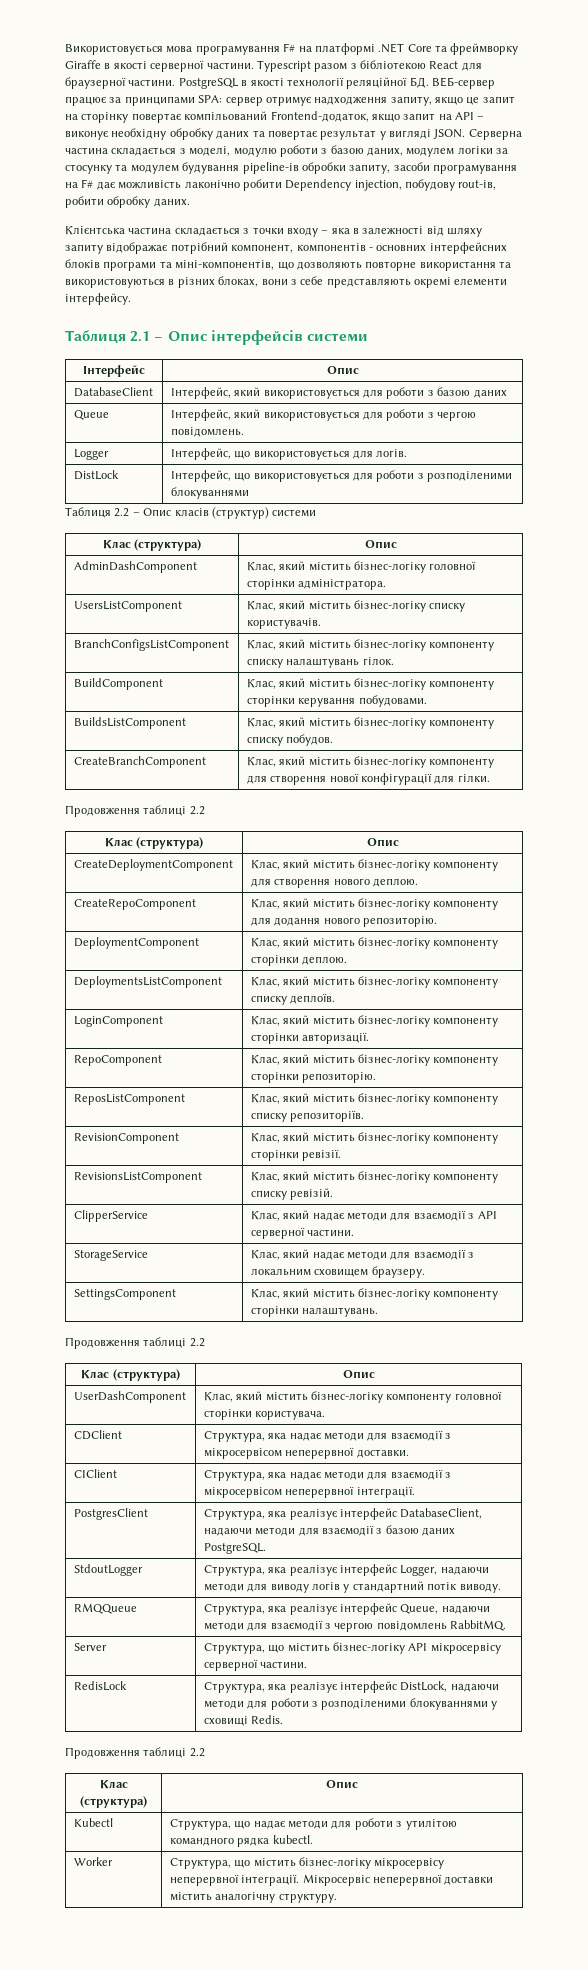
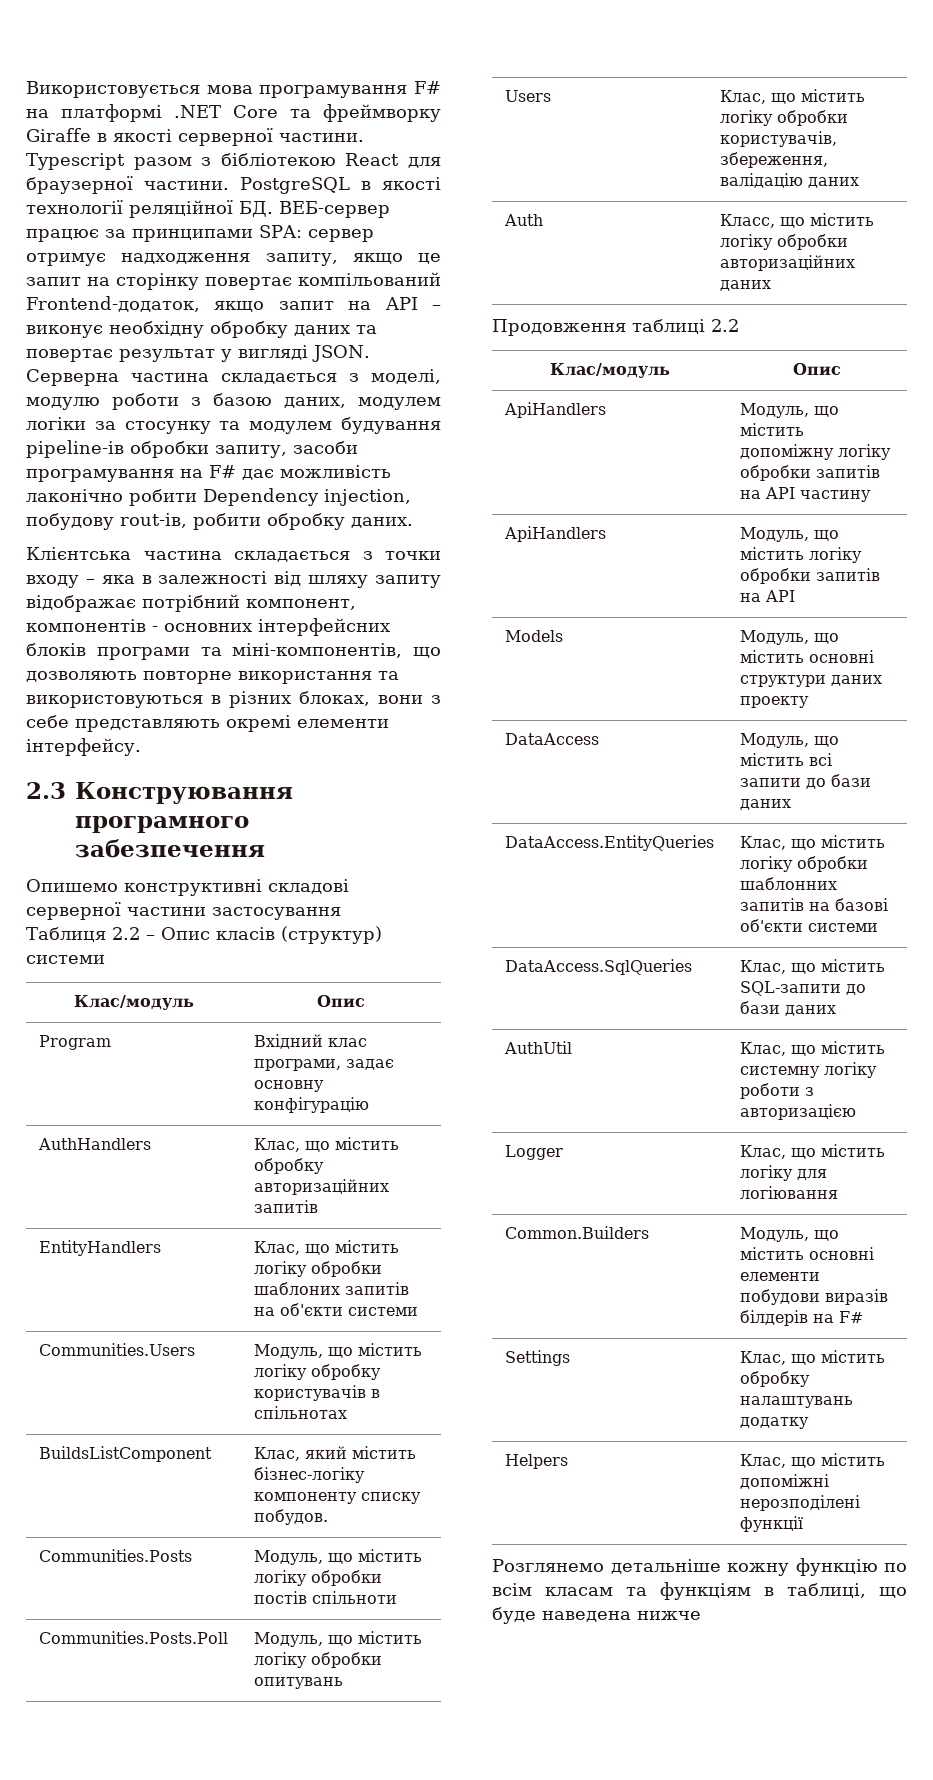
- Таблиця 2.1 – Опис інтерфейсів системи
- Інтерфейс | Опис
- DatabaseClient | Інтерфейс, який використовується для роботи з базою даних
- Queue | Інтерфейс, який використовується для роботи з чергою повідомлень.
- Logger | Інтерфейс, що використовується для логів.
- DistLock | Інтерфейс, що використовується для роботи з розподіленими блокуваннями
+ 2.3 Конструювання програмного забезпечення
+ Опишемо конструктивні складові серверної частини застосування
  Таблиця 2.2 – Опис класів (структур) системи
- Клас (структура) | Опис
- AdminDashComponent | Клас, який містить бізнес-логіку головної сторінки адміністратора.
- UsersListComponent | Клас, який містить бізнес-логіку списку користувачів.
- BranchConfigsListComponent | Клас, який містить бізнес-логіку компоненту списку налаштувань гілок.
- BuildComponent | Клас, який містить бізнес-логіку компоненту сторінки керування побудовами.
+ Клас/модуль | Опис
+ Program | Вхідний клас програми, задає основну конфігурацію
+ AuthHandlers | Клас, що містить обробку авторизаційних запитів
+ EntityHandlers | Клас, що містить логіку обробки шаблоних запитів на об'єкти системи
+ Communities.Users | Модуль, що містить логіку обробку користувачів в спільнотах
- CreateBranchComponent | Клас, який містить бізнес-логіку компоненту для створення нової конфігурації для гілки.
+ Communities.Posts | Модуль, що містить логіку обробки постів спільноти
+ Communities.Posts.Poll | Модуль, що містить логіку обробки опитувань
+ Users | Клас, що містить логіку обробки користувачів, збереження, валідацію даних
+ Auth | Класс, що містить логіку обробки авторизаційних даних
  Продовження таблиці 2.2
- Клас (структура) | Опис
- CreateDeploymentComponent | Клас, який містить бізнес-логіку компоненту для створення нового деплою.
- CreateRepoComponent | Клас, який містить бізнес-логіку компоненту для додання нового репозиторію.
- DeploymentComponent | Клас, який містить бізнес-логіку компоненту сторінки деплою.
- DeploymentsListComponent | Клас, який містить бізнес-логіку компоненту списку деплоїв.
- LoginComponent | Клас, який містить бізнес-логіку компоненту сторінки авторизації.
- RepoComponent | Клас, який містить бізнес-логіку компоненту сторінки репозиторію.
- ReposListComponent | Клас, який містить бізнес-логіку компоненту списку репозиторіїв.
- RevisionComponent | Клас, який містить бізнес-логіку компоненту сторінки ревізії.
- RevisionsListComponent | Клас, який містить бізнес-логіку компоненту списку ревізій.
- ClipperService | Клас, який надає методи для взаємодії з API серверної частини.
- StorageService | Клас, який надає методи для взаємодії з локальним сховищем браузеру.
- SettingsComponent | Клас, який містить бізнес-логіку компоненту сторінки налаштувань.
- Продовження таблиці 2.2
- Клас (структура) | Опис
- UserDashComponent | Клас, який містить бізнес-логіку компоненту головної сторінки користувача.
- CDClient | Структура, яка надає методи для взаємодії з мікросервісом неперервної доставки.
- CIClient | Структура, яка надає методи для взаємодії з мікросервісом неперервної інтеграції.
- PostgresClient | Структура, яка реалізує інтерфейс DatabaseClient, надаючи методи для взаємодії з базою даних PostgreSQL.
- StdoutLogger | Структура, яка реалізує інтерфейс Logger, надаючи методи для виводу логів у стандартний потік виводу.
- RMQQueue | Структура, яка реалізує інтерфейс Queue, надаючи методи для взаємодії з чергою повідомлень RabbitMQ.
- Server | Структура, що містить бізнес-логіку API мікросервісу серверної частини.
- RedisLock | Структура, яка реалізує інтерфейс DistLock, надаючи методи для роботи з розподіленими блокуваннями у сховищі Redis.
- Продовження таблиці 2.2
- Клас (структура) | Опис
- Kubectl | Структура, що надає методи для роботи з утилітою командного рядка kubectl.
- Worker | Структура, що містить бізнес-логіку мікросервісу неперервної інтеграції. Мікросервіс неперервної доставки містить аналогічну структуру.
+ Клас/модуль | Опис
+ ApiHandlers | Модуль, що містить допоміжну логіку обробки запитів на API частину
+ ApiHandlers | Модуль, що містить логіку обробки запитів на API
+ Models | Модуль, що містить основні структури даних проекту
+ DataAccess | Модуль, що містить всі запити до бази даних
+ DataAccess.EntityQueries | Клас, що містить логіку обробки шаблонних запитів на базові об'єкти системи
+ DataAccess.SqlQueries | Клас, що містить SQL-запити до бази даних
+ AuthUtil | Клас, що містить системну логіку роботи з авторизацією
+ Logger | Клас, що містить логіку для логіювання
+ Common.Builders | Модуль, що містить основні елементи побудови виразів білдерів на F#
+ Settings | Клас, що містить обробку налаштувань додатку
+ Helpers | Клас, що містить допоміжні нерозподілені функції
+ Розглянемо детальніше кожну функцію по всім класам та функціям в таблиці, що буде наведена нижче

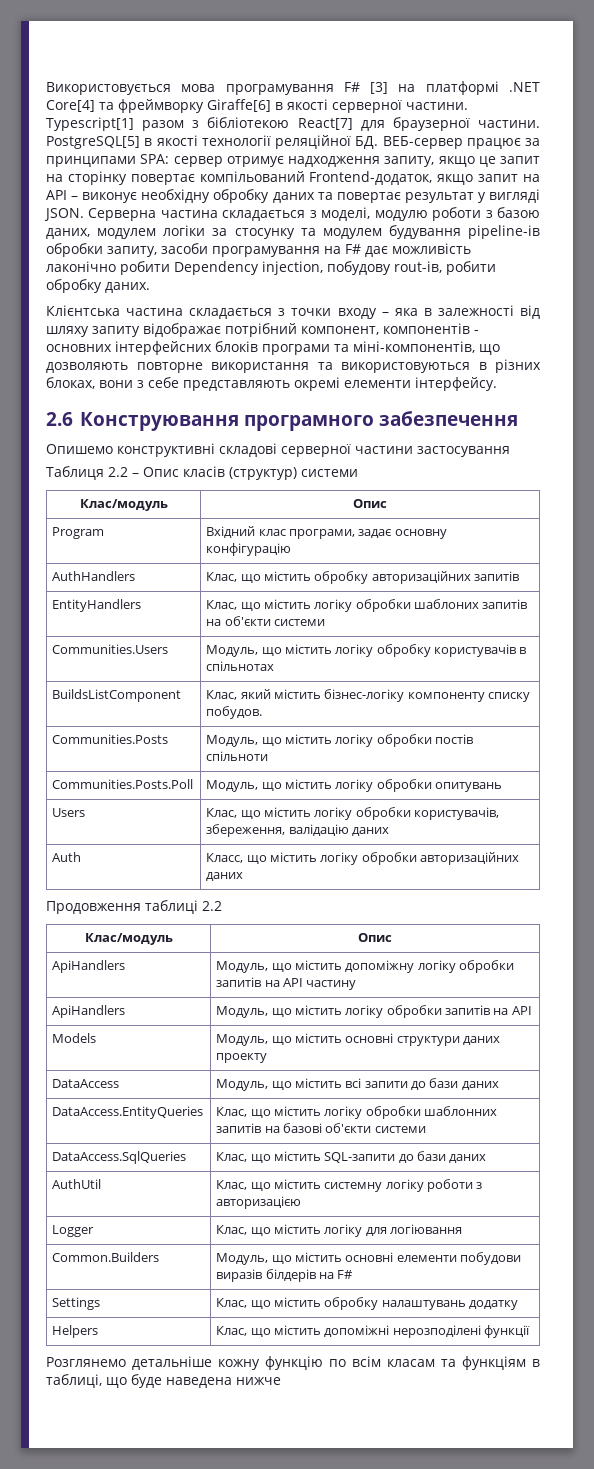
- Використовується мова програмування F# на платформі .NET Core та фреймворку Giraffe в якості серверної частини.
+ Використовується мова програмування F# [3] на платформі .NET Core[4] та фреймворку Giraffe[6] в якості серверної частини.
- Typescript разом з бібліотекою React для браузерної частини.
+ Typescript[1] разом з бібліотекою React[7] для браузерної частини.
- PostgreSQL в якості технології реляційної БД. ВЕБ-сервер працює за принципами SPA: сервер отримує надходження запиту, якщо це запит на сторінку повертає компільований Frontend-додаток, якщо запит на API – виконує необхідну обробку даних та повертає результат у вигляді JSON.
+ PostgreSQL[5] в якості технології реляційної БД. ВЕБ-сервер працює за принципами SPA: сервер отримує надходження запиту, якщо це запит на сторінку повертає компільований Frontend-додаток, якщо запит на API – виконує необхідну обробку даних та повертає результат у вигляді JSON.
- 2.3 Конструювання програмного забезпечення
+ 2.6 Конструювання програмного забезпечення

